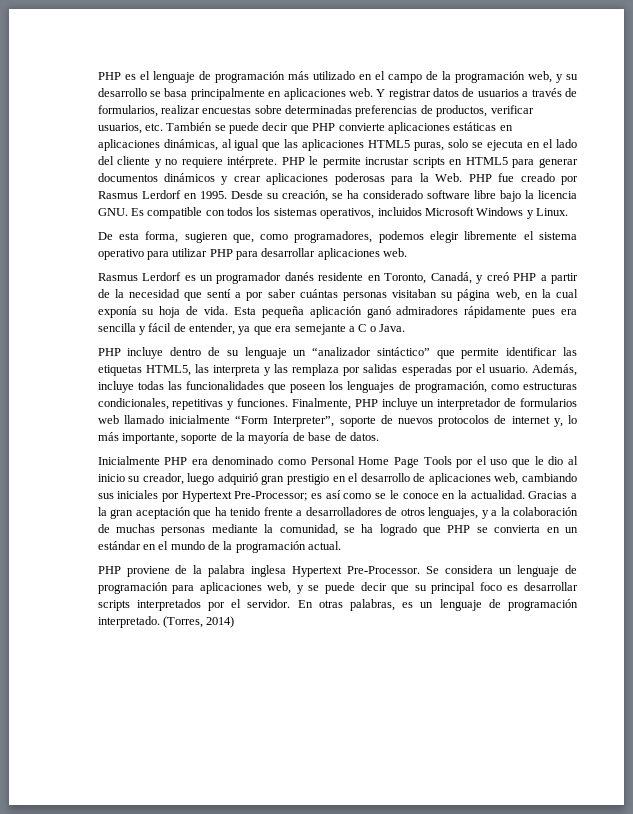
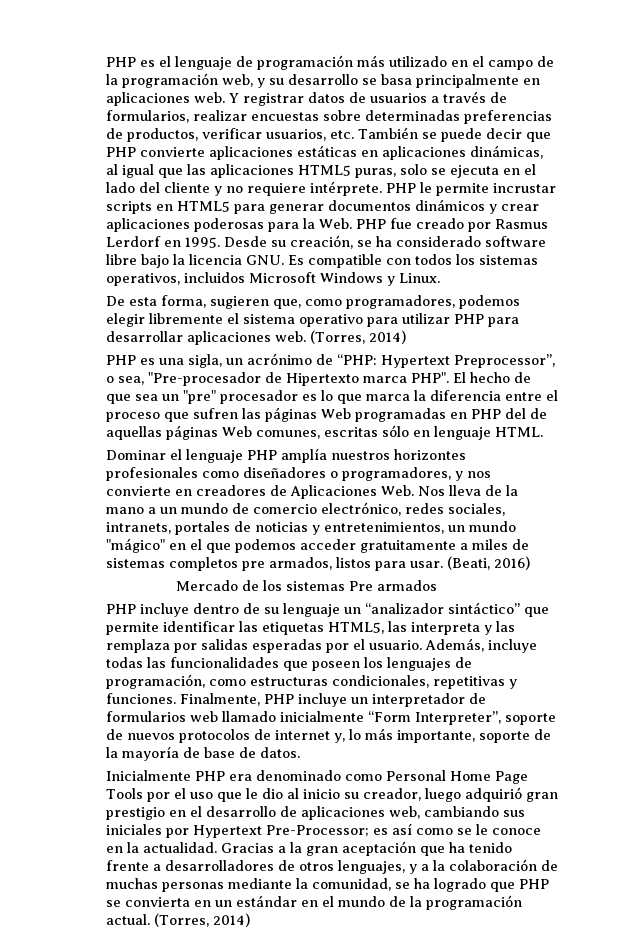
- De esta forma, sugieren que, como programadores, podemos elegir libremente el sistema operativo para utilizar PHP para desarrollar aplicaciones web.
- Rasmus Lerdorf es un programador danés residente en Toronto, Canadá, y creó PHP a partir de la necesidad que sentí a por saber cuántas personas visitaban su página web, en la cual exponía su hoja de vida. Esta pequeña aplicación ganó admiradores rápidamente pues era sencilla y fácil de entender, ya que era semejante a C o Java.
+ De esta forma, sugieren que, como programadores, podemos elegir libremente el sistema operativo para utilizar PHP para desarrollar aplicaciones web. (Torres, 2014)
+ PHP es una sigla, un acrónimo de “PHP: Hypertext Preprocessor”, o sea, "Pre-procesador de Hipertexto marca PHP". El hecho de que sea un "pre" procesador es lo que marca la diferencia entre el proceso que sufren las páginas Web programadas en PHP del de aquellas páginas Web comunes, escritas sólo en lenguaje HTML.
+ Dominar el lenguaje PHP amplía nuestros horizontes profesionales como diseñadores o programadores, y nos convierte en creadores de Aplicaciones Web. Nos lleva de la mano a un mundo de comercio electrónico, redes sociales, intranets, portales de noticias y entretenimientos, un mundo "mágico" en el que podemos acceder gratuitamente a miles de sistemas completos pre armados, listos para usar. (Beati, 2016)
+ Mercado de los sistemas Pre armados
- Gracias a la gran aceptación que ha tenido frente a desarrolladores de otros lenguajes, y a la colaboración de muchas personas mediante la comunidad, se ha logrado que PHP se convierta en un estándar en el mundo de la programación actual.
- PHP proviene de la palabra inglesa Hypertext Pre-Processor. Se considera un lenguaje de programación para aplicaciones web, y se puede decir que su principal foco es desarrollar scripts interpretados por el servidor. En otras palabras, es un lenguaje de programación interpretado. (Torres, 2014)
+ Gracias a la gran aceptación que ha tenido frente a desarrolladores de otros lenguajes, y a la colaboración de muchas personas mediante la comunidad, se ha logrado que PHP se convierta en un estándar en el mundo de la programación actual. (Torres, 2014)

